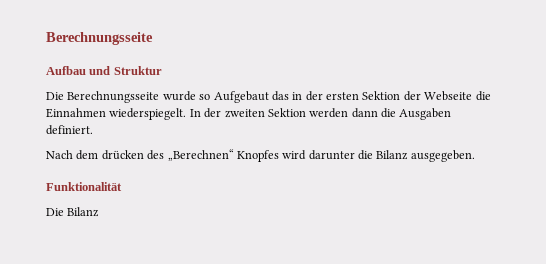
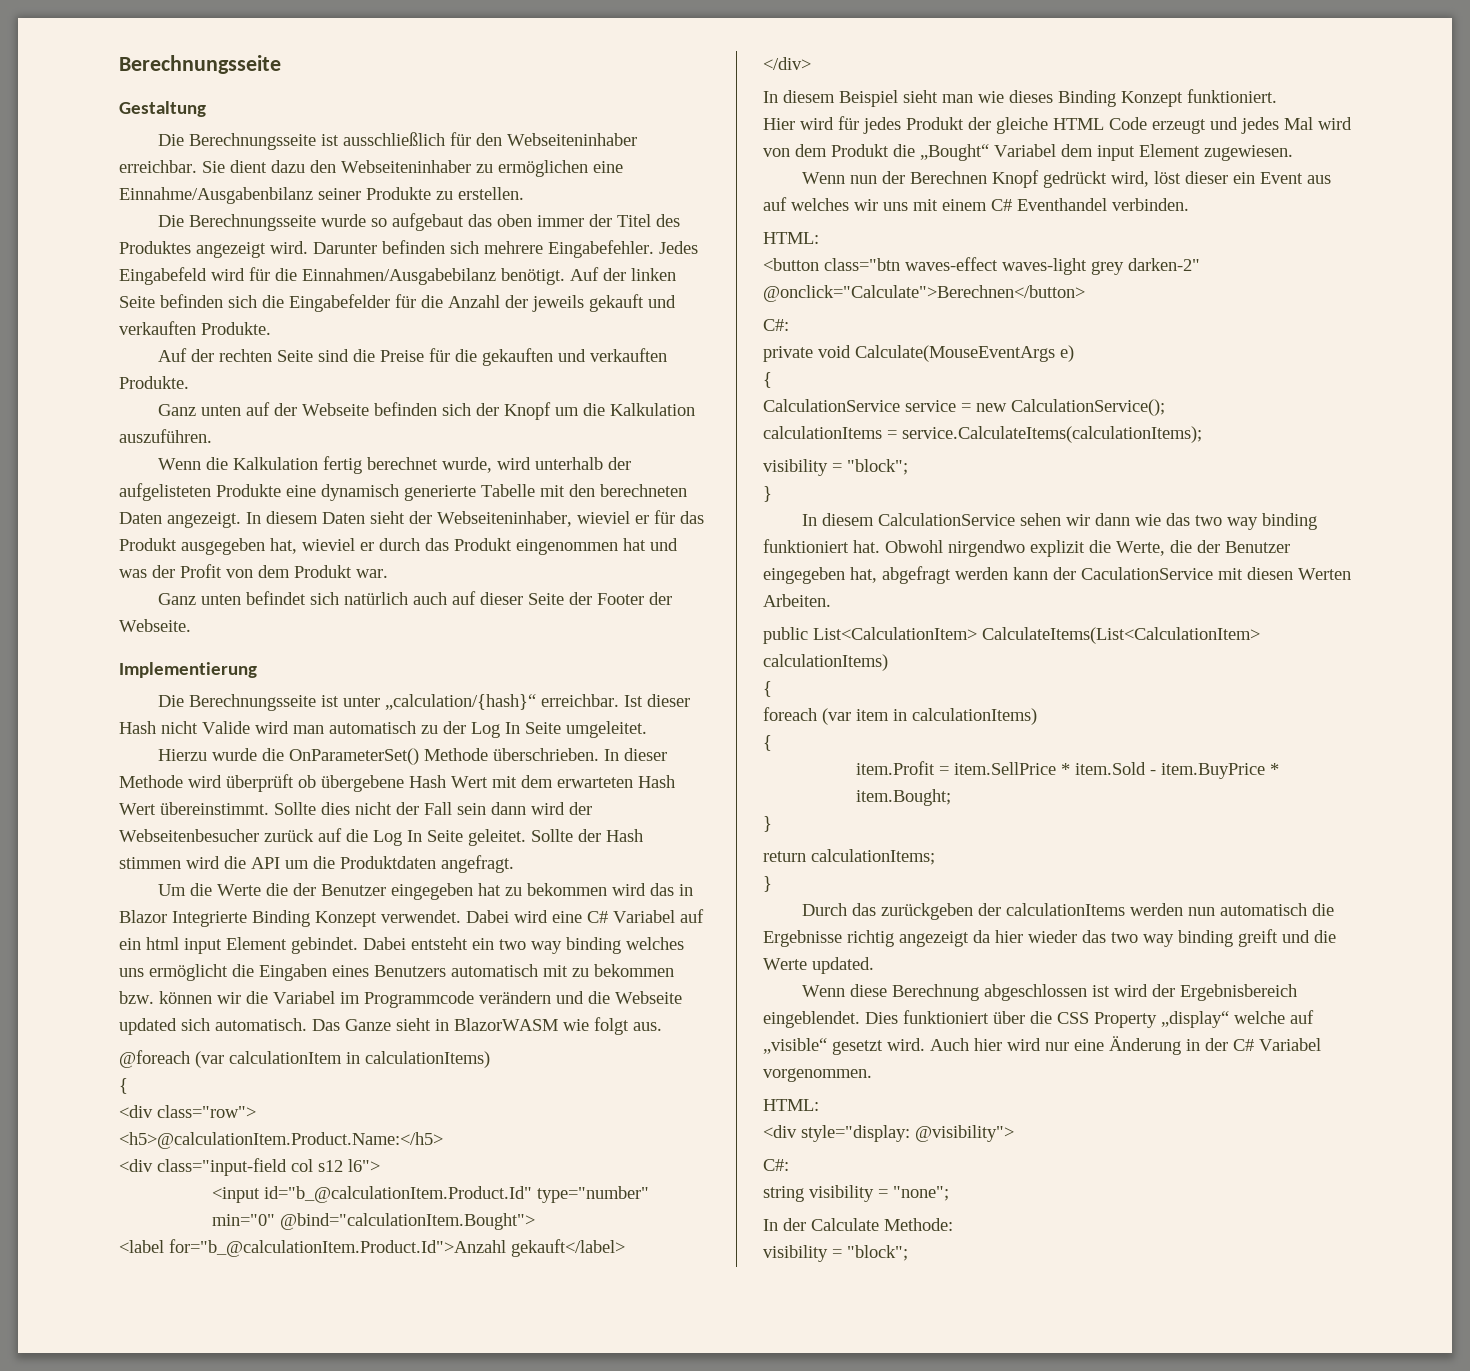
- Aufbau und Struktur
- Die Berechnungsseite wurde so Aufgebaut das in der ersten Sektion der Webseite die Einnahmen wiederspiegelt. In der zweiten Sektion werden dann die Ausgaben definiert.
- Nach dem drücken des „Berechnen“ Knopfes wird darunter die Bilanz ausgegeben.
- Funktionalität
- Die Bilanz
+ Gestaltung
+ Die Berechnungsseite ist ausschließlich für den Webseiteninhaber erreichbar. Sie dient dazu den Webseiteninhaber zu ermöglichen eine Einnahme/Ausgabenbilanz seiner Produkte zu erstellen.
+ Die Berechnungsseite wurde so aufgebaut das oben immer der Titel des Produktes angezeigt wird. Darunter befinden sich mehrere Eingabefehler. Jedes Eingabefeld wird für die Einnahmen/Ausgabebilanz benötigt. Auf der linken Seite befinden sich die Eingabefelder für die Anzahl der jeweils gekauft und verkauften Produkte.
+ Auf der rechten Seite sind die Preise für die gekauften und verkauften Produkte.
+ Ganz unten auf der Webseite befinden sich der Knopf um die Kalkulation auszuführen.
+ Wenn die Kalkulation fertig berechnet wurde, wird unterhalb der aufgelisteten Produkte eine dynamisch generierte Tabelle mit den berechneten Daten angezeigt. In diesem Daten sieht der Webseiteninhaber, wieviel er für das Produkt ausgegeben hat, wieviel er durch das Produkt eingenommen hat und was der Profit von dem Produkt war.
+ Ganz unten befindet sich natürlich auch auf dieser Seite der Footer der Webseite.
+ Implementierung
+ Die Berechnungsseite ist unter „calculation/{hash}“ erreichbar. Ist dieser Hash nicht Valide wird man automatisch zu der Log In Seite umgeleitet.
+ Hierzu wurde die OnParameterSet() Methode überschrieben. In dieser Methode wird überprüft ob übergebene Hash Wert mit dem erwarteten Hash Wert übereinstimmt. Sollte dies nicht der Fall sein dann wird der Webseitenbesucher zurück auf die Log In Seite geleitet. Sollte der Hash stimmen wird die API um die Produktdaten angefragt.
+ Um die Werte die der Benutzer eingegeben hat zu bekommen wird das in Blazor Integrierte Binding Konzept verwendet. Dabei wird eine C# Variabel auf ein html input Element gebindet. Dabei entsteht ein two way binding welches uns ermöglicht die Eingaben eines Benutzers automatisch mit zu bekommen bzw. können wir die Variabel im Programmcode verändern und die Webseite updated sich automatisch. Das Ganze sieht in BlazorWASM wie folgt aus.
+ @foreach (var calculationItem in calculationItems)
+ {
+ <div class="row">
+ <h5>@calculationItem.Product.Name:</h5>
+ <div class="input-field col s12 l6">
+ <input id="b_@calculationItem.Product.Id" type="number" min="0" @bind="calculationItem.Bought">
+ <label for="b_@calculationItem.Product.Id">Anzahl gekauft</label>
+ </div>
+ In diesem Beispiel sieht man wie dieses Binding Konzept funktioniert.
+ Hier wird für jedes Produkt der gleiche HTML Code erzeugt und jedes Mal wird von dem Produkt die „Bought“ Variabel dem input Element zugewiesen.
+ Wenn nun der Berechnen Knopf gedrückt wird, löst dieser ein Event aus auf welches wir uns mit einem C# Eventhandel verbinden.
+ HTML:
+ <button class="btn waves-effect waves-light grey darken-2" @onclick="Calculate">Berechnen</button>
+ C#:
+ private void Calculate(MouseEventArgs e)
+ {
+ CalculationService service = new CalculationService();
+ calculationItems = service.CalculateItems(calculationItems);
+ visibility = "block";
+ }
+ In diesem CalculationService sehen wir dann wie das two way binding funktioniert hat. Obwohl nirgendwo explizit die Werte, die der Benutzer eingegeben hat, abgefragt werden kann der CaculationService mit diesen Werten Arbeiten.
+ public List<CalculationItem> CalculateItems(List<CalculationItem> calculationItems)
+ {
+ foreach (var item in calculationItems)
+ {
+ item.Profit = item.SellPrice * item.Sold - item.BuyPrice * item.Bought;
+ }
+ return calculationItems;
+ }
+ Durch das zurückgeben der calculationItems werden nun automatisch die Ergebnisse richtig angezeigt da hier wieder das two way binding greift und die Werte updated.
+ Wenn diese Berechnung abgeschlossen ist wird der Ergebnisbereich eingeblendet. Dies funktioniert über die CSS Property „display“ welche auf „visible“ gesetzt wird. Auch hier wird nur eine Änderung in der C# Variabel vorgenommen.
+ HTML:
+ <div style="display: @visibility">
+ C#:
+ string visibility = "none";
+ In der Calculate Methode:
+ visibility = "block";

